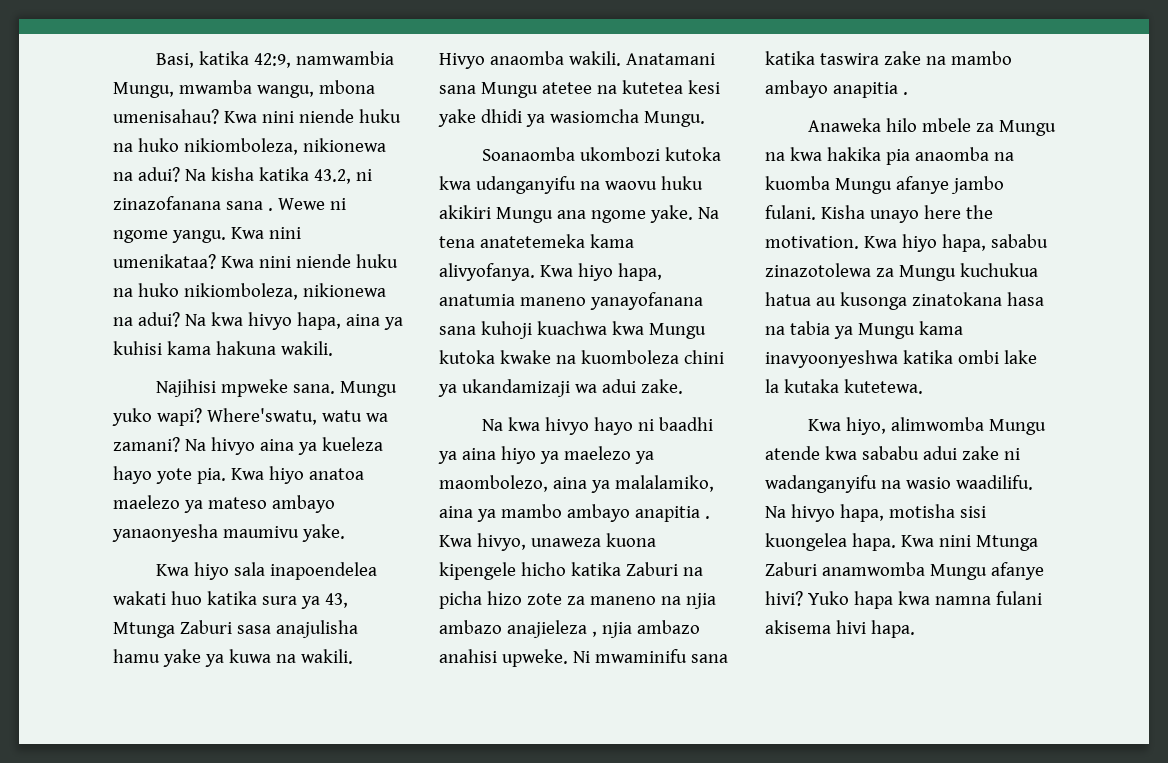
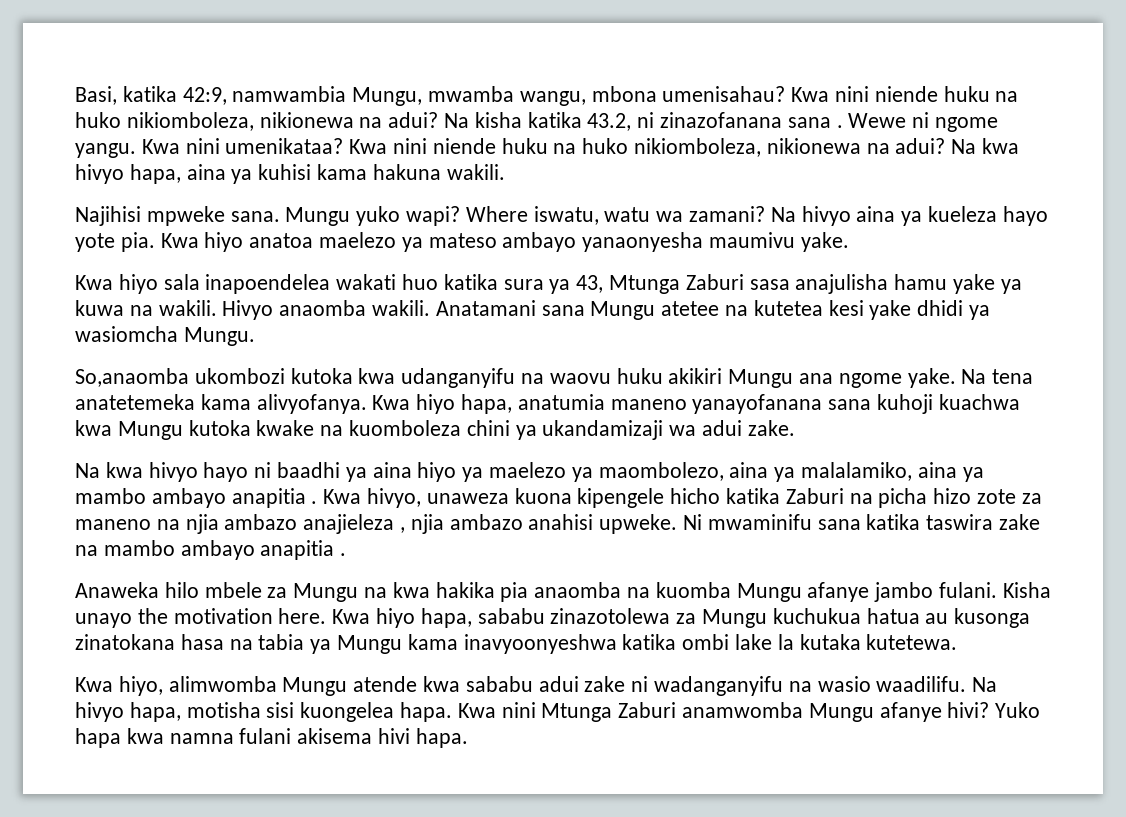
- Where'swatu, watu wa zamani?
+ Where iswatu, watu wa zamani?
- Soanaomba ukombozi kutoka kwa udanganyifu na waovu huku akikiri Mungu ana ngome yake.
+ So,anaomba ukombozi kutoka kwa udanganyifu na waovu huku akikiri Mungu ana ngome yake.
- Kisha unayo here the motivation.
+ Kisha unayo the motivation here.

